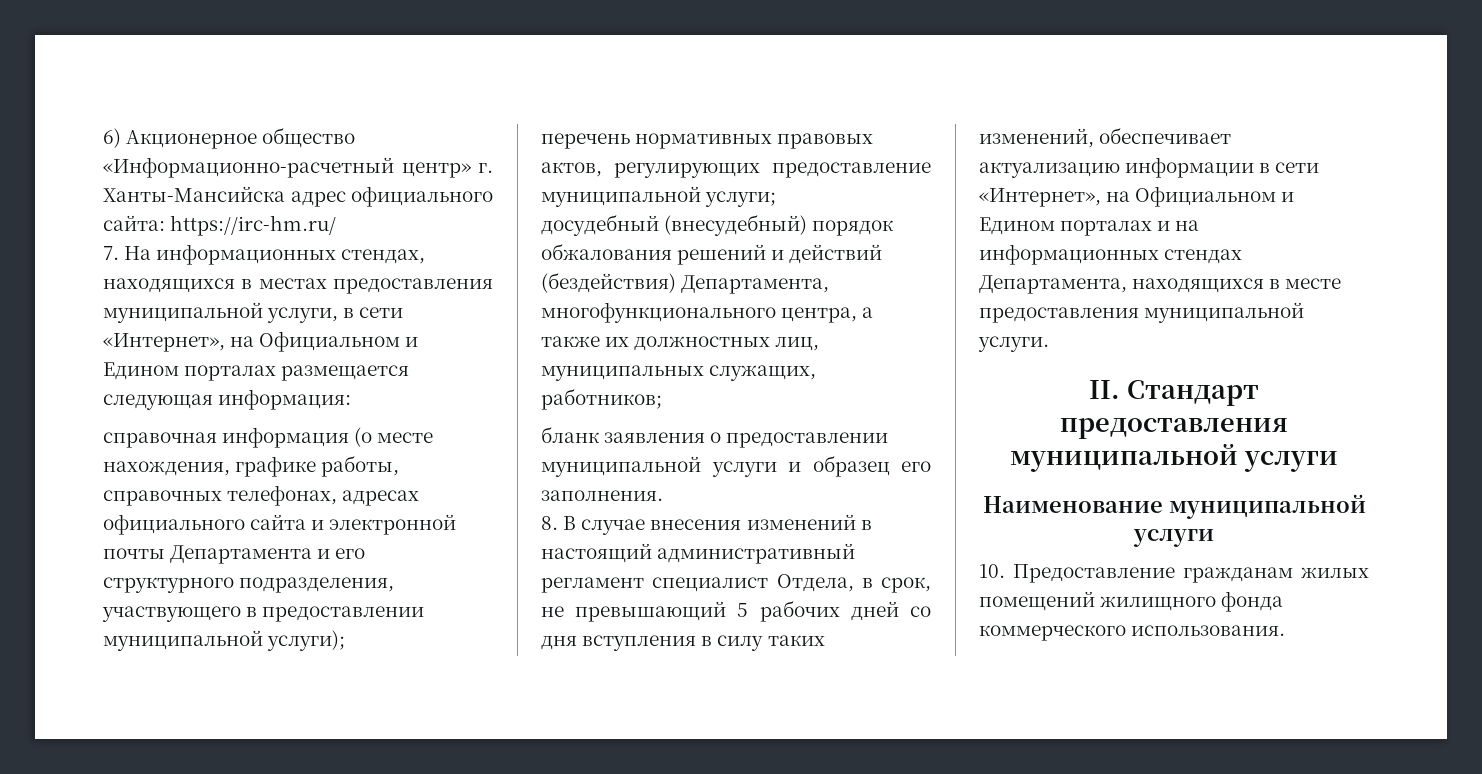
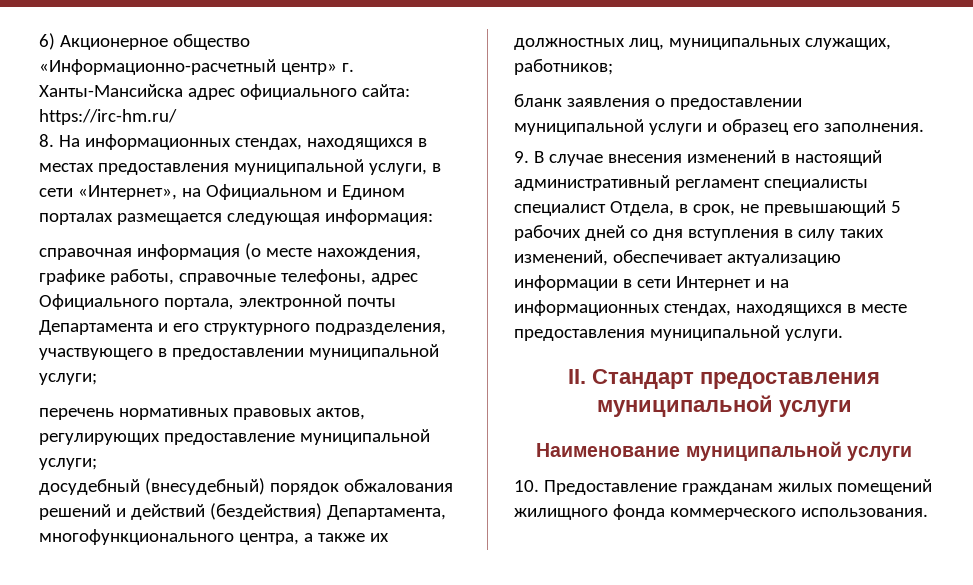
- 7. На информационных стендах, находящихся в местах предоставления муниципальной услуги, в сети «Интернет», на Официальном и Едином порталах размещается следующая информация:
+ 8. На информационных стендах, находящихся в местах предоставления муниципальной услуги, в сети «Интернет», на Официальном и Едином порталах размещается следующая информация:
- справочная информация (о месте нахождения, графике работы, справочных телефонах, адресах официального сайта и электронной почты Департамента и его структурного подразделения, участвующего в предоставлении муниципальной услуги);
+ справочная информация (о месте нахождения, графике работы, справочные телефоны, адрес Официального портала, электронной почты Департамента и его структурного подразделения, участвующего в предоставлении муниципальной услуги;
- 8. В случае внесения изменений в настоящий административный регламент специалист Отдела, в срок, не превышающий 5 рабочих дней со дня вступления в силу таких изменений, обеспечивает актуализацию информации в сети «Интернет», на Официальном и Едином порталах и на информационных стендах Департамента, находящихся в месте предоставления муниципальной услуги.
+ 9. В случае внесения изменений в настоящий административный регламент специалисты специалист Отдела, в срок, не превышающий 5 рабочих дней со дня вступления в силу таких изменений, обеспечивает актуализацию информации в сети Интернет и на информационных стендах, находящихся в месте предоставления муниципальной услуги.

